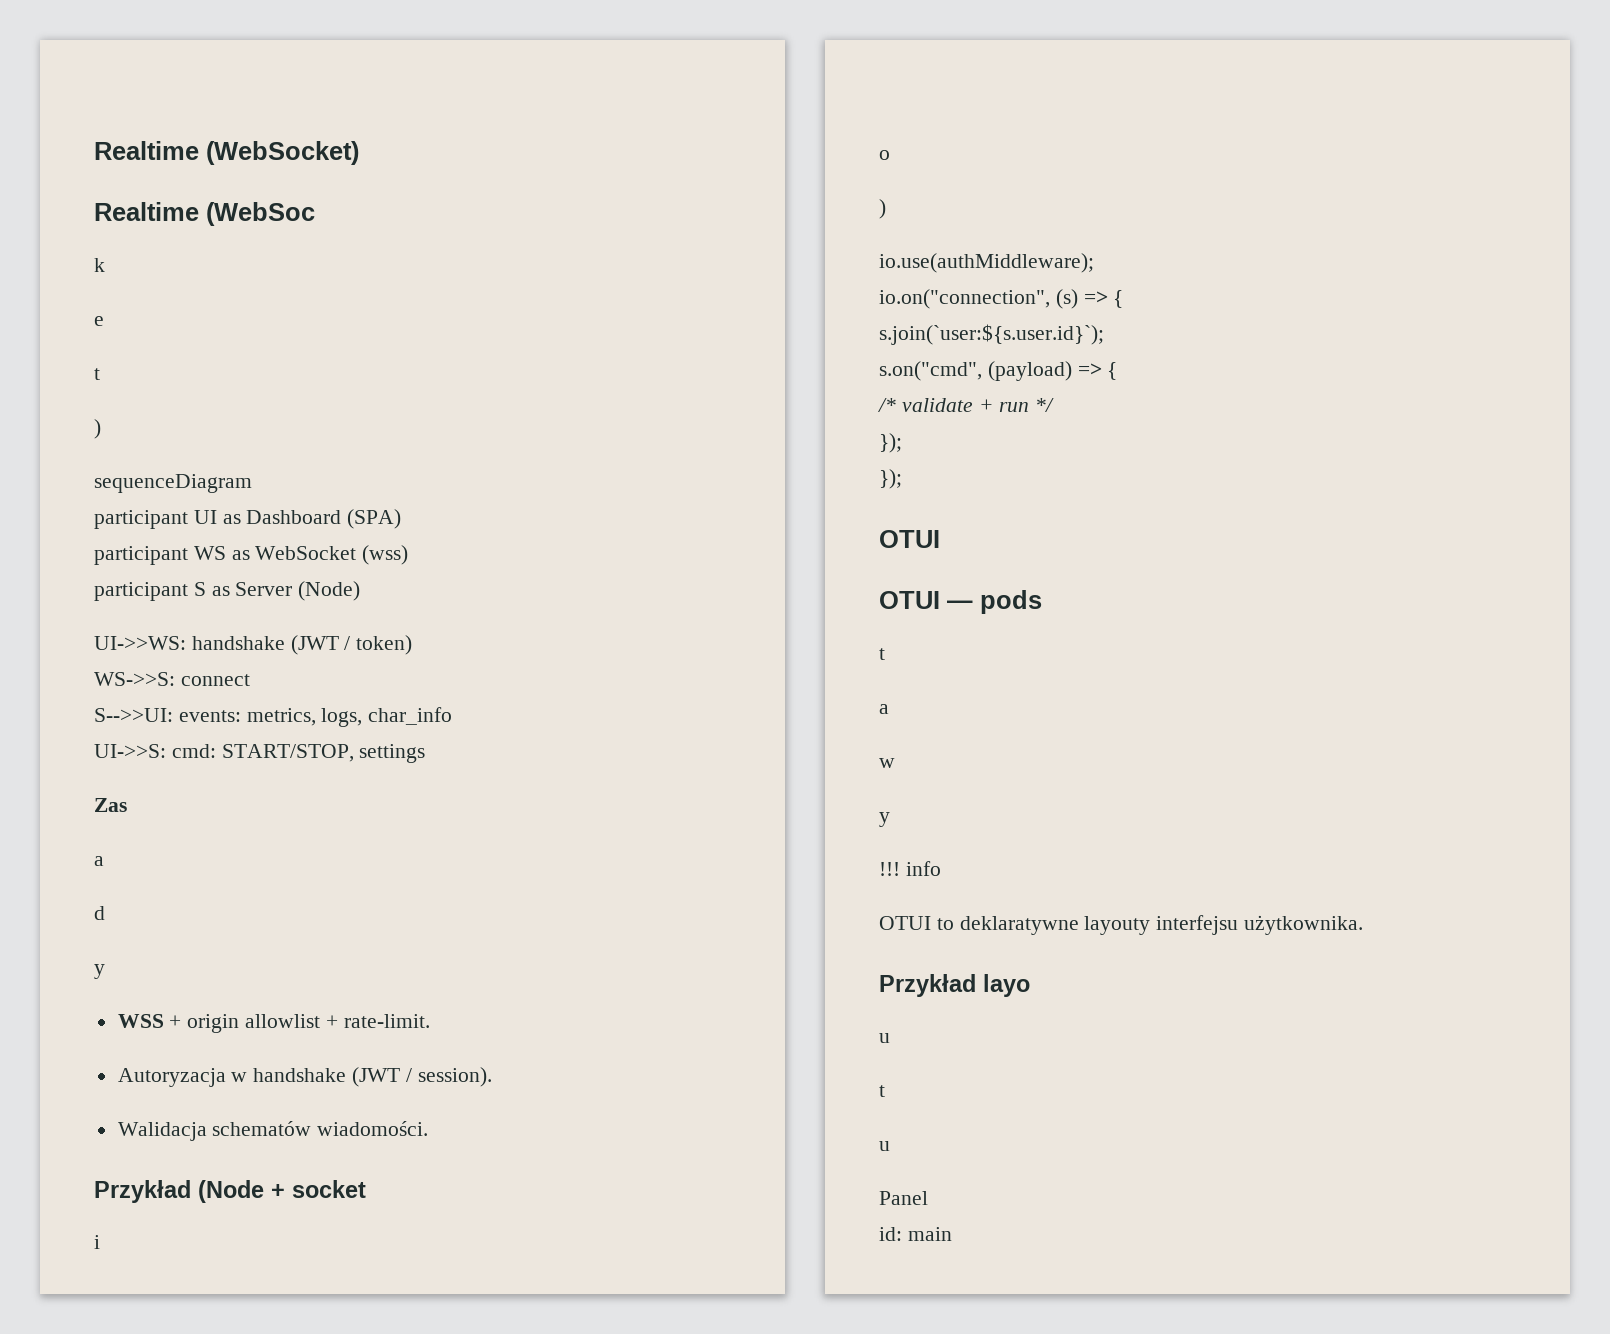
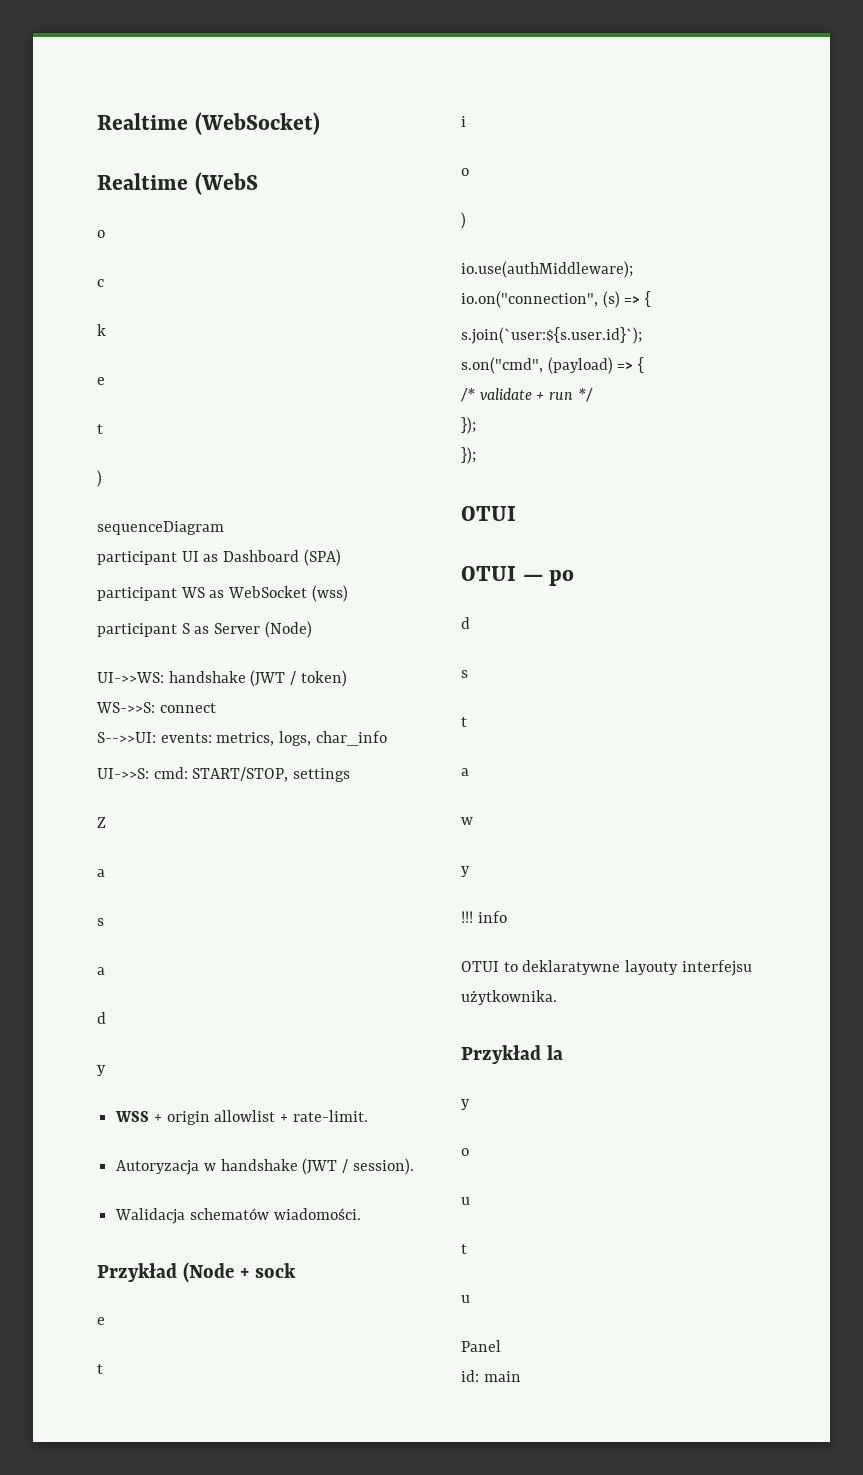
- Realtime (WebSoc
+ Realtime (WebS
+ o
+ c
- Zas
+ Z
+ a
+ s
- Przykład (Node + socket
+ Przykład (Node + sock
+ e
+ t
- OTUI — pods
+ OTUI — po
+ d
+ s
- Przykład layo
+ Przykład la
+ y
+ o

